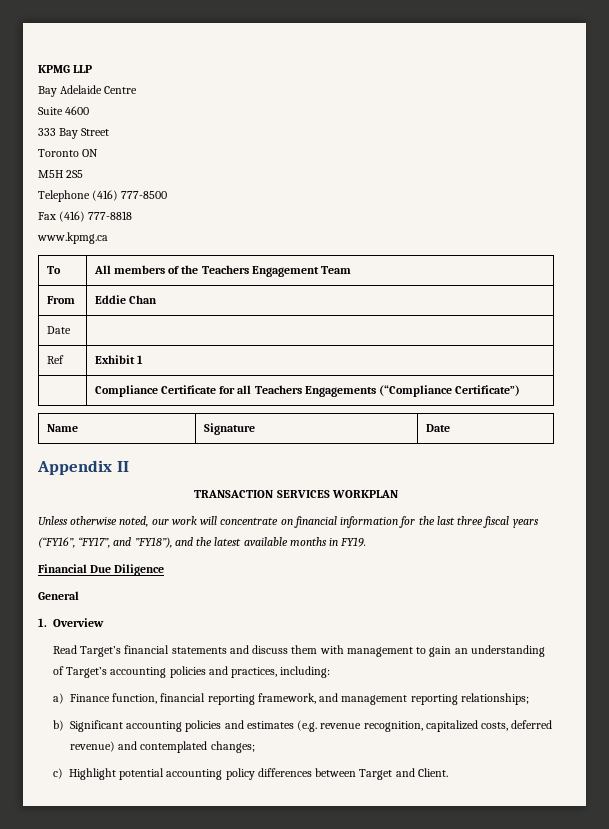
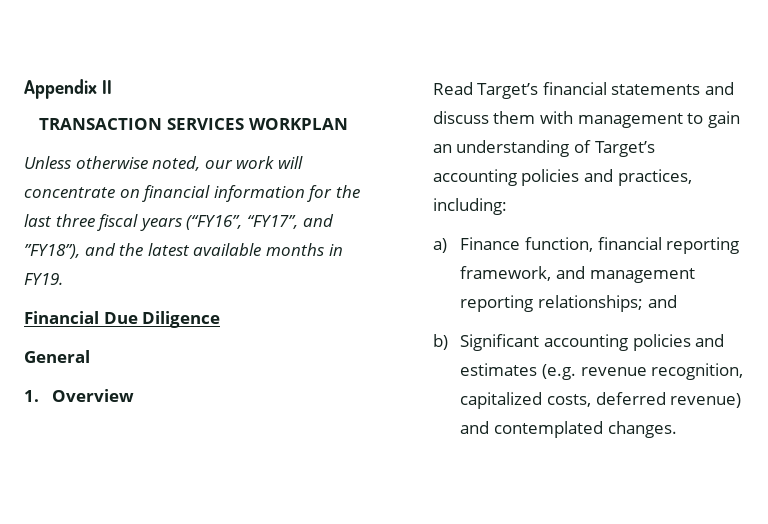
- KPMG LLP
- Bay Adelaide Centre
- Suite 4600
- 333 Bay Street
- Toronto ON
- M5H 2S5
- Telephone (416) 777-8500
- Fax (416) 777-8818
- www.kpmg.ca
- To | All members of the Teachers Engagement Team
- From | Eddie Chan
- Date |
- Ref | Exhibit 1
- | Compliance Certificate for all Teachers Engagements (“Compliance Certificate”)
- Name | Signature | Date
- a) Finance function, financial reporting framework, and management reporting relationships;
+ a) Finance function, financial reporting framework, and management reporting relationships; and
- b) Significant accounting policies and estimates (e.g. revenue recognition, capitalized costs, deferred revenue) and contemplated changes;
- c) Highlight potential accounting policy differences between Target and Client.
+ b) Significant accounting policies and estimates (e.g. revenue recognition, capitalized costs, deferred revenue) and contemplated changes.

